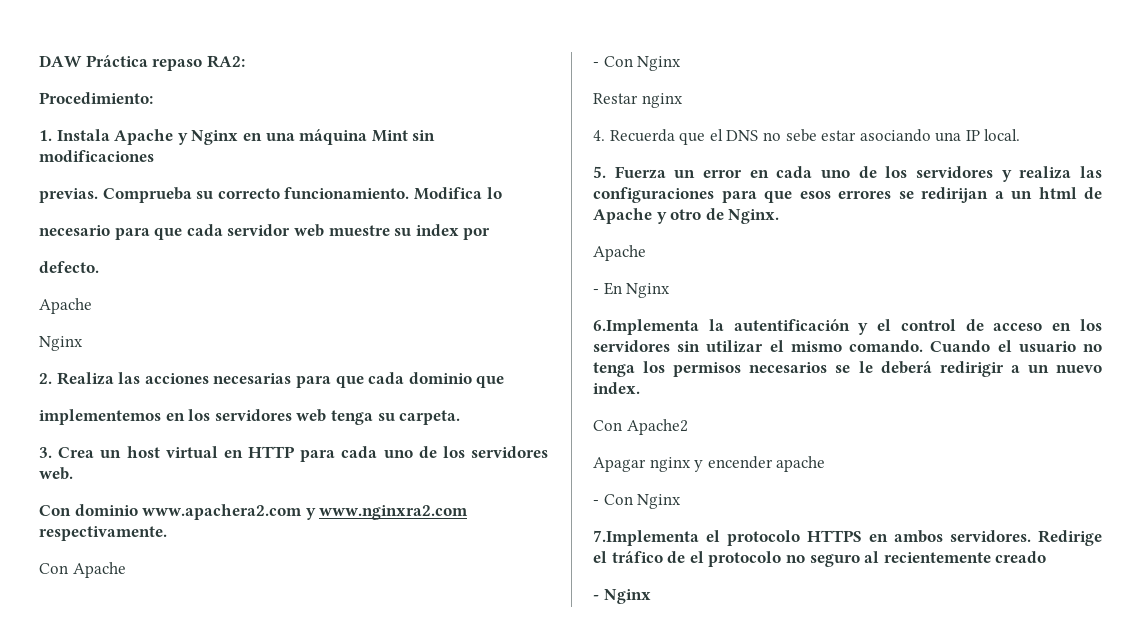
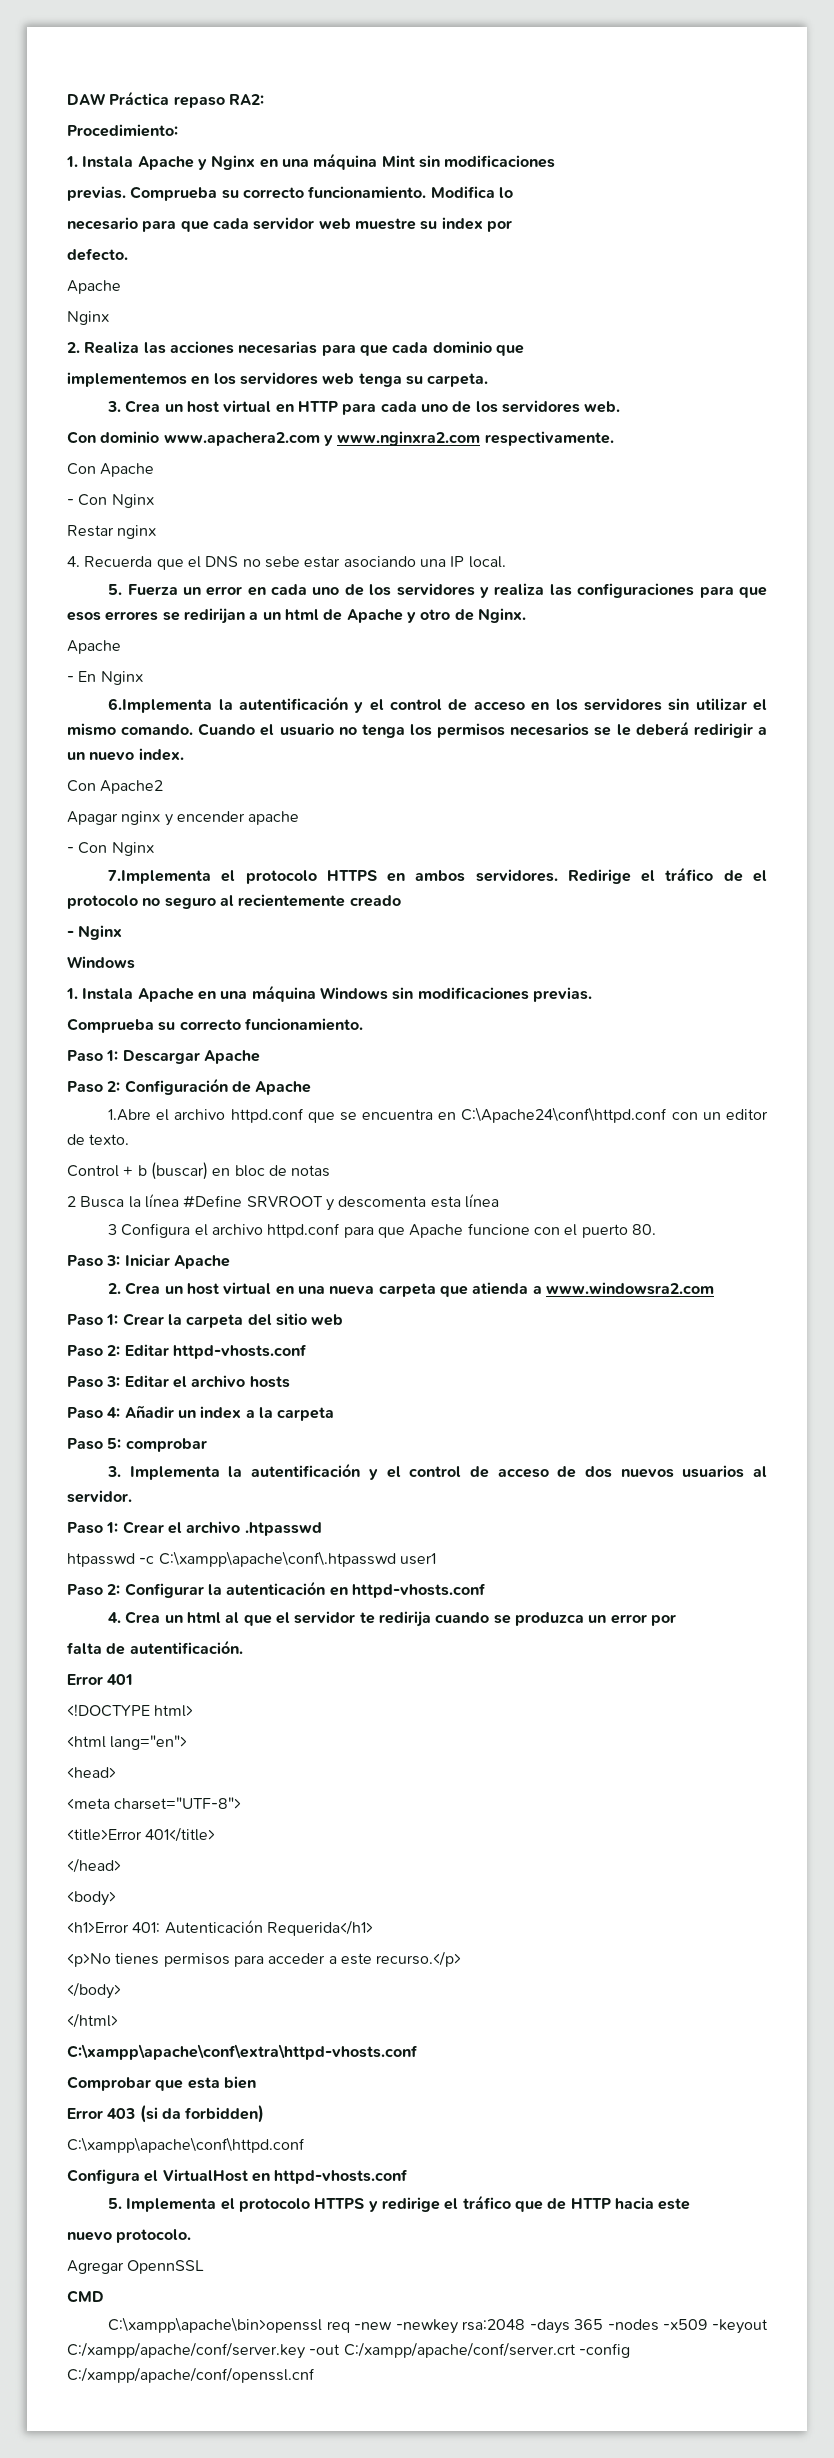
  - Nginx
+ Windows
+ 1. Instala Apache en una máquina Windows sin modificaciones previas.
+ Comprueba su correcto funcionamiento.
+ Paso 1: Descargar Apache
+ Paso 2: Configuración de Apache
+ 1.Abre el archivo httpd.conf que se encuentra en C:\Apache24\conf\httpd.conf con un editor de texto.
+ Control + b (buscar) en bloc de notas
+ 2 Busca la línea #Define SRVROOT y descomenta esta línea
+ 3 Configura el archivo httpd.conf para que Apache funcione con el puerto 80.
+ Paso 3: Iniciar Apache
+ 2. Crea un host virtual en una nueva carpeta que atienda a www.windowsra2.com
+ Paso 1: Crear la carpeta del sitio web
+ Paso 2: Editar httpd-vhosts.conf
+ Paso 3: Editar el archivo hosts
+ Paso 4: Añadir un index a la carpeta
+ Paso 5: comprobar
+ 3. Implementa la autentificación y el control de acceso de dos nuevos usuarios al servidor.
+ Paso 1: Crear el archivo .htpasswd
+ htpasswd -c C:\xampp\apache\conf\.htpasswd user1
+ Paso 2: Configurar la autenticación en httpd-vhosts.conf
+ 4. Crea un html al que el servidor te redirija cuando se produzca un error por
+ falta de autentificación.
+ Error 401
+ <!DOCTYPE html>
+ <html lang="en">
+ <head>
+ <meta charset="UTF-8">
+ <title>Error 401</title>
+ </head>
+ <body>
+ <h1>Error 401: Autenticación Requerida</h1>
+ <p>No tienes permisos para acceder a este recurso.</p>
+ </body>
+ </html>
+ C:\xampp\apache\conf\extra\httpd-vhosts.conf
+ Comprobar que esta bien
+ Error 403 (si da forbidden)
+ C:\xampp\apache\conf\httpd.conf
+ Configura el VirtualHost en httpd-vhosts.conf
+ 5. Implementa el protocolo HTTPS y redirige el tráfico que de HTTP hacia este
+ nuevo protocolo.
+ Agregar OpennSSL
+ CMD
+ C:\xampp\apache\bin>openssl req -new -newkey rsa:2048 -days 365 -nodes -x509 -keyout C:/xampp/apache/conf/server.key -out C:/xampp/apache/conf/server.crt -config C:/xampp/apache/conf/openssl.cnf

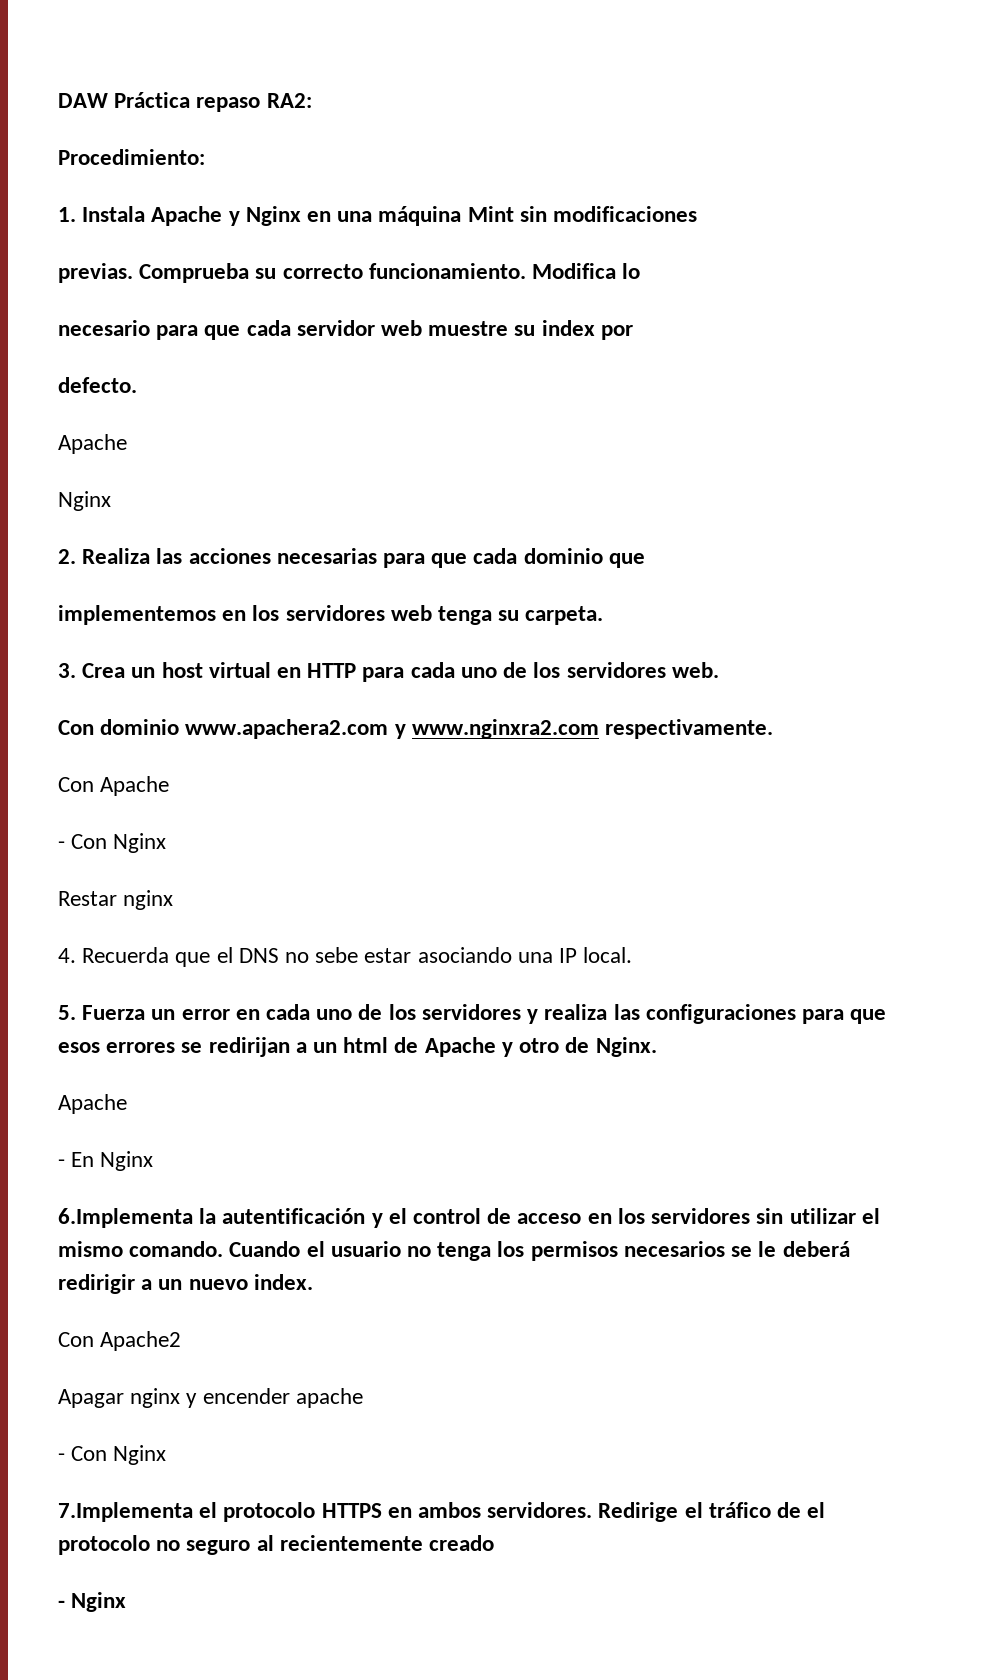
  - Nginx
- Windows
- 1. Instala Apache en una máquina Windows sin modificaciones previas.
- Comprueba su correcto funcionamiento.
- Paso 1: Descargar Apache
- Paso 2: Configuración de Apache
- 1.Abre el archivo httpd.conf que se encuentra en C:\Apache24\conf\httpd.conf con un editor de texto.
- Control + b (buscar) en bloc de notas
- 2 Busca la línea #Define SRVROOT y descomenta esta línea
- 3 Configura el archivo httpd.conf para que Apache funcione con el puerto 80.
- Paso 3: Iniciar Apache
- 2. Crea un host virtual en una nueva carpeta que atienda a www.windowsra2.com
- Paso 1: Crear la carpeta del sitio web
- Paso 2: Editar httpd-vhosts.conf
- Paso 3: Editar el archivo hosts
- Paso 4: Añadir un index a la carpeta
- Paso 5: comprobar
- 3. Implementa la autentificación y el control de acceso de dos nuevos usuarios al servidor.
- Paso 1: Crear el archivo .htpasswd
- htpasswd -c C:\xampp\apache\conf\.htpasswd user1
- Paso 2: Configurar la autenticación en httpd-vhosts.conf
- 4. Crea un html al que el servidor te redirija cuando se produzca un error por
- falta de autentificación.
- Error 401
- <!DOCTYPE html>
- <html lang="en">
- <head>
- <meta charset="UTF-8">
- <title>Error 401</title>
- </head>
- <body>
- <h1>Error 401: Autenticación Requerida</h1>
- <p>No tienes permisos para acceder a este recurso.</p>
- </body>
- </html>
- C:\xampp\apache\conf\extra\httpd-vhosts.conf
- Comprobar que esta bien
- Error 403 (si da forbidden)
- C:\xampp\apache\conf\httpd.conf
- Configura el VirtualHost en httpd-vhosts.conf
- 5. Implementa el protocolo HTTPS y redirige el tráfico que de HTTP hacia este
- nuevo protocolo.
- Agregar OpennSSL
- CMD
- C:\xampp\apache\bin>openssl req -new -newkey rsa:2048 -days 365 -nodes -x509 -keyout C:/xampp/apache/conf/server.key -out C:/xampp/apache/conf/server.crt -config C:/xampp/apache/conf/openssl.cnf

